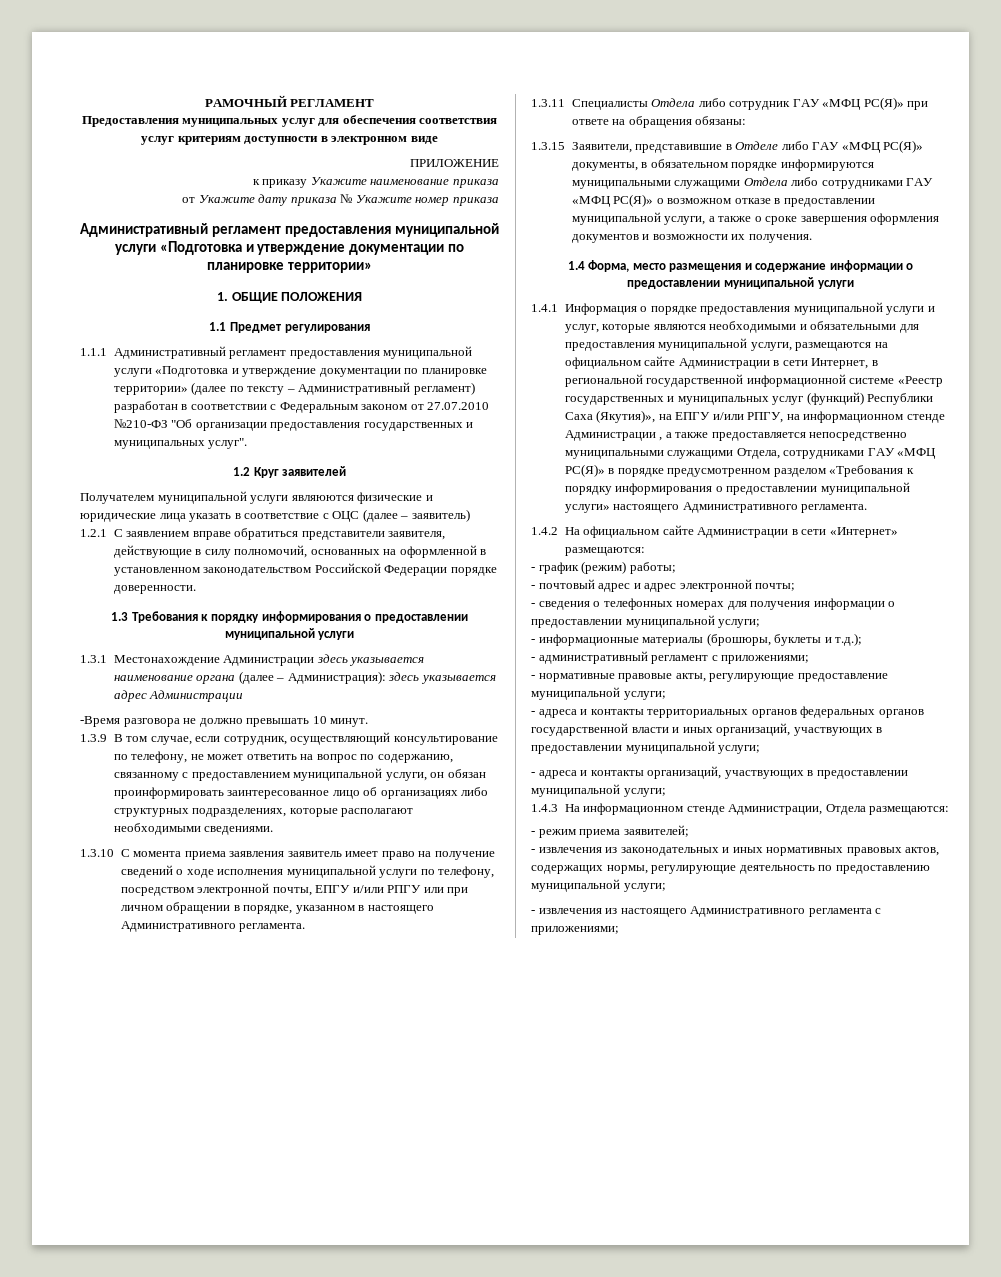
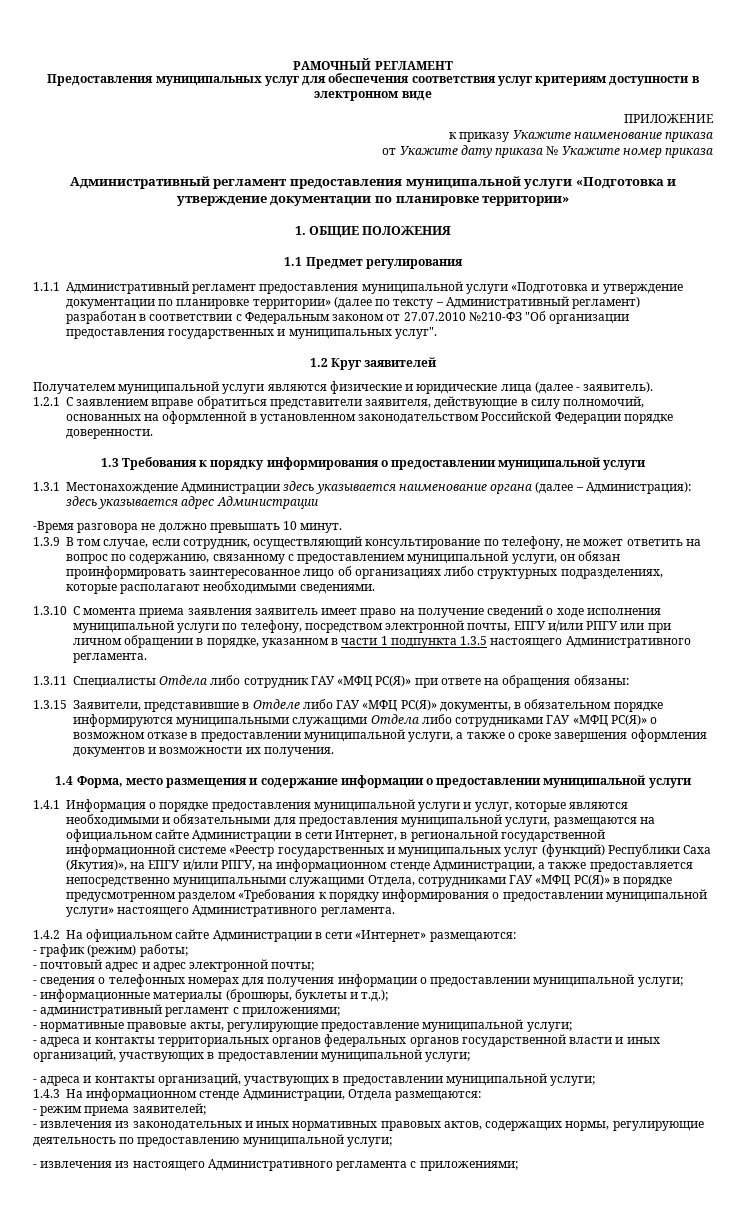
- Получателем муниципальной услуги являюются физические и юридические лица указать в соответствие с ОЦС (далее – заявитель)
+ Получателем муниципальной услуги являются физические и юридические лица (далее - заявитель).
- 1.3.10 С момента приема заявления заявитель имеет право на получение сведений о ходе исполнения муниципальной услуги по телефону, посредством электронной почты, ЕПГУ и/или РПГУ или при личном обращении в порядке, указанном в настоящего Административного регламента.
+ 1.3.10 С момента приема заявления заявитель имеет право на получение сведений о ходе исполнения муниципальной услуги по телефону, посредством электронной почты, ЕПГУ и/или РПГУ или при личном обращении в порядке, указанном в части 1 подпункта 1.3.5 настоящего Административного регламента.
- 1.4.1 Информация о порядке предоставления муниципальной услуги и услуг, которые являются необходимыми и обязательными для предоставления муниципальной услуги, размещаются на официальном сайте Администрации в сети Интернет, в региональной государственной информационной системе «Реестр государственных и муниципальных услуг (функций) Республики Саха (Якутия)», на ЕПГУ и/или РПГУ, на информационном стенде Администрации , а также предоставляется непосредственно муниципальными служащими Отдела, сотрудниками ГАУ «МФЦ РС(Я)» в порядке предусмотренном разделом «Требования к порядку информирования о предоставлении муниципальной услуги» настоящего Административного регламента.
+ 1.4.1 Информация о порядке предоставления муниципальной услуги и услуг, которые являются необходимыми и обязательными для предоставления муниципальной услуги, размещаются на официальном сайте Администрации в сети Интернет, в региональной государственной информационной системе «Реестр государственных и муниципальных услуг (функций) Республики Саха (Якутия)», на ЕПГУ и/или РПГУ, на информационном стенде Администрации, а также предоставляется непосредственно муниципальными служащими Отдела, сотрудниками ГАУ «МФЦ РС(Я)» в порядке предусмотренном разделом «Требования к порядку информирования о предоставлении муниципальной услуги» настоящего Административного регламента.

